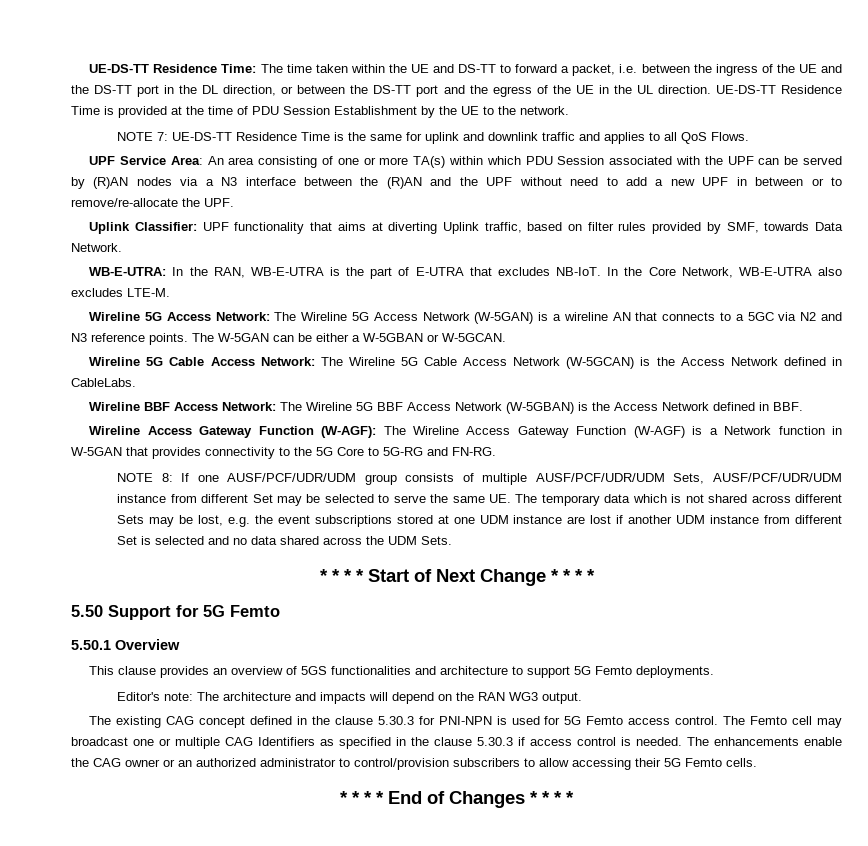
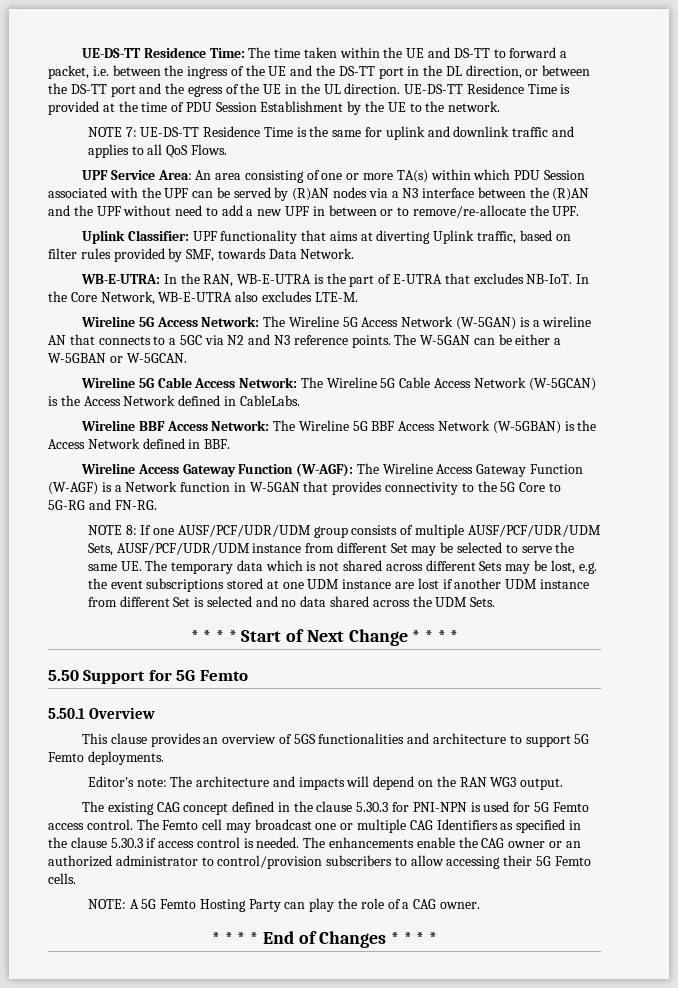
+ NOTE: A 5G Femto Hosting Party can play the role of a CAG owner.

